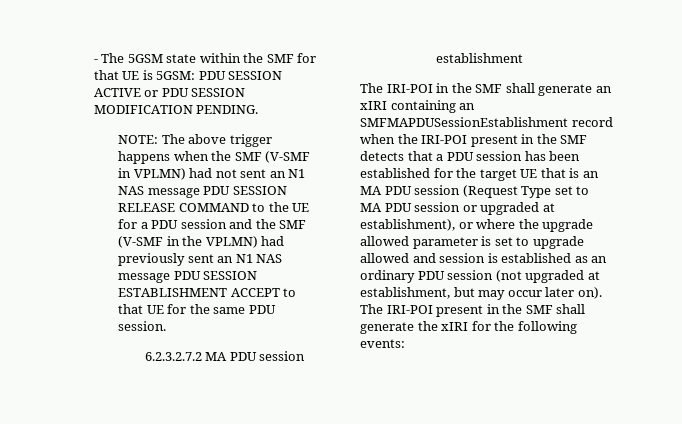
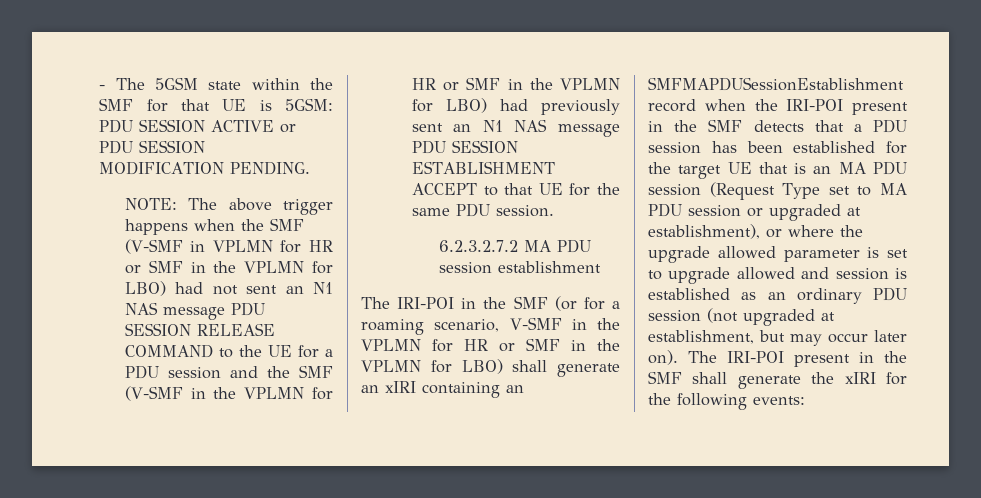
- NOTE: The above trigger happens when the SMF (V-SMF in VPLMN) had not sent an N1 NAS message PDU SESSION RELEASE COMMAND to the UE for a PDU session and the SMF (V-SMF in the VPLMN) had previously sent an N1 NAS message PDU SESSION ESTABLISHMENT ACCEPT to that UE for the same PDU session.
+ NOTE: The above trigger happens when the SMF (V-SMF in VPLMN for HR or SMF in the VPLMN for LBO) had not sent an N1 NAS message PDU SESSION RELEASE COMMAND to the UE for a PDU session and the SMF (V-SMF in the VPLMN for HR or SMF in the VPLMN for LBO) had previously sent an N1 NAS message PDU SESSION ESTABLISHMENT ACCEPT to that UE for the same PDU session.
- The IRI-POI in the SMF shall generate an xIRI containing an SMFMAPDUSessionEstablishment record when the IRI-POI present in the SMF detects that a PDU session has been established for the target UE that is an MA PDU session (Request Type set to MA PDU session or upgraded at establishment), or where the upgrade allowed parameter is set to upgrade allowed and session is established as an ordinary PDU session (not upgraded at establishment, but may occur later on).
+ The IRI-POI in the SMF (or for a roaming scenario, V-SMF in the VPLMN for HR or SMF in the VPLMN for LBO) shall generate an xIRI containing an SMFMAPDUSessionEstablishment record when the IRI-POI present in the SMF detects that a PDU session has been established for the target UE that is an MA PDU session (Request Type set to MA PDU session or upgraded at establishment), or where the upgrade allowed parameter is set to upgrade allowed and session is established as an ordinary PDU session (not upgraded at establishment, but may occur later on).

